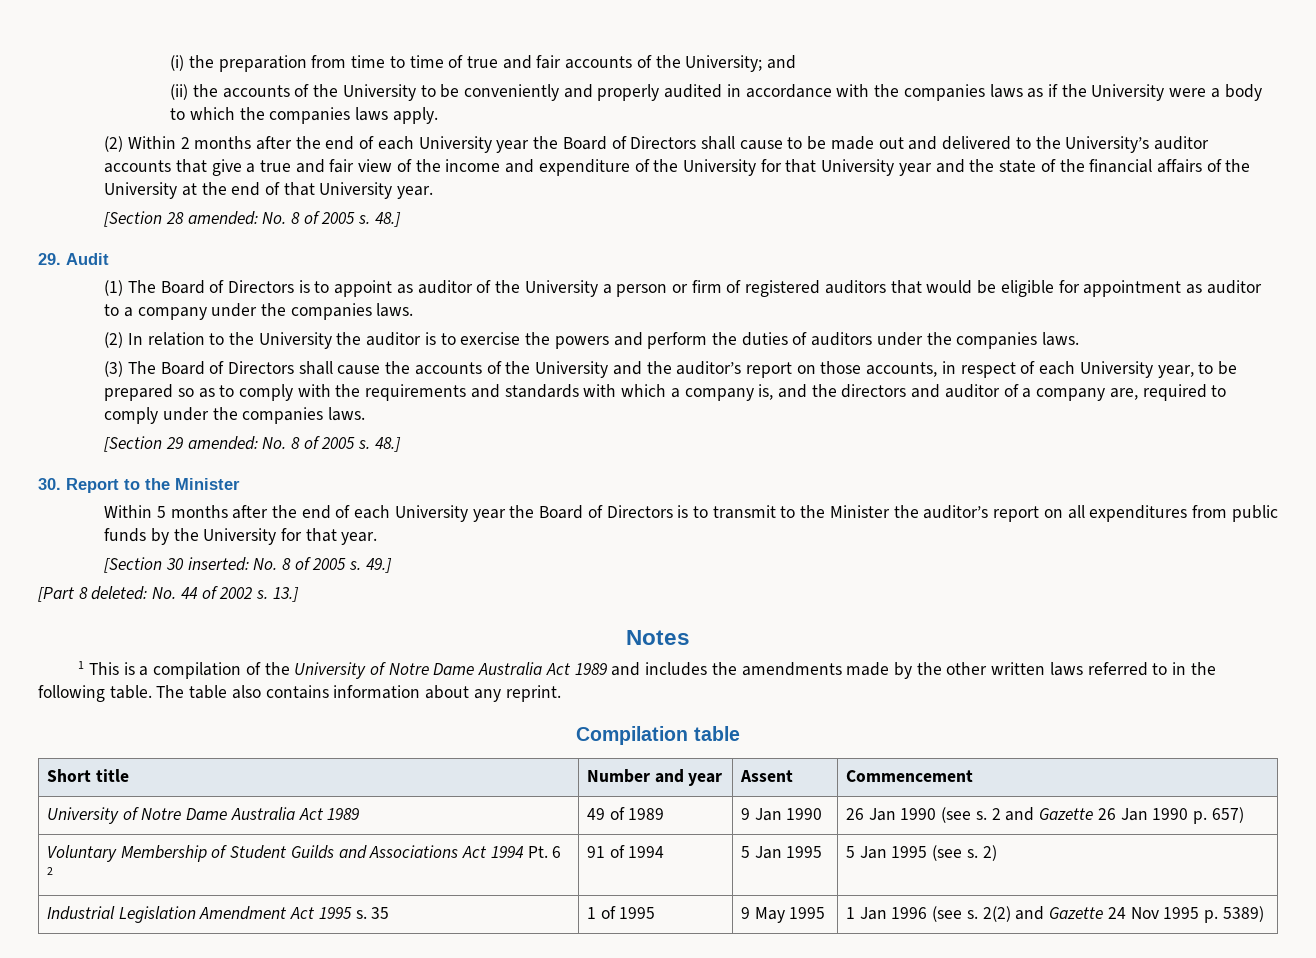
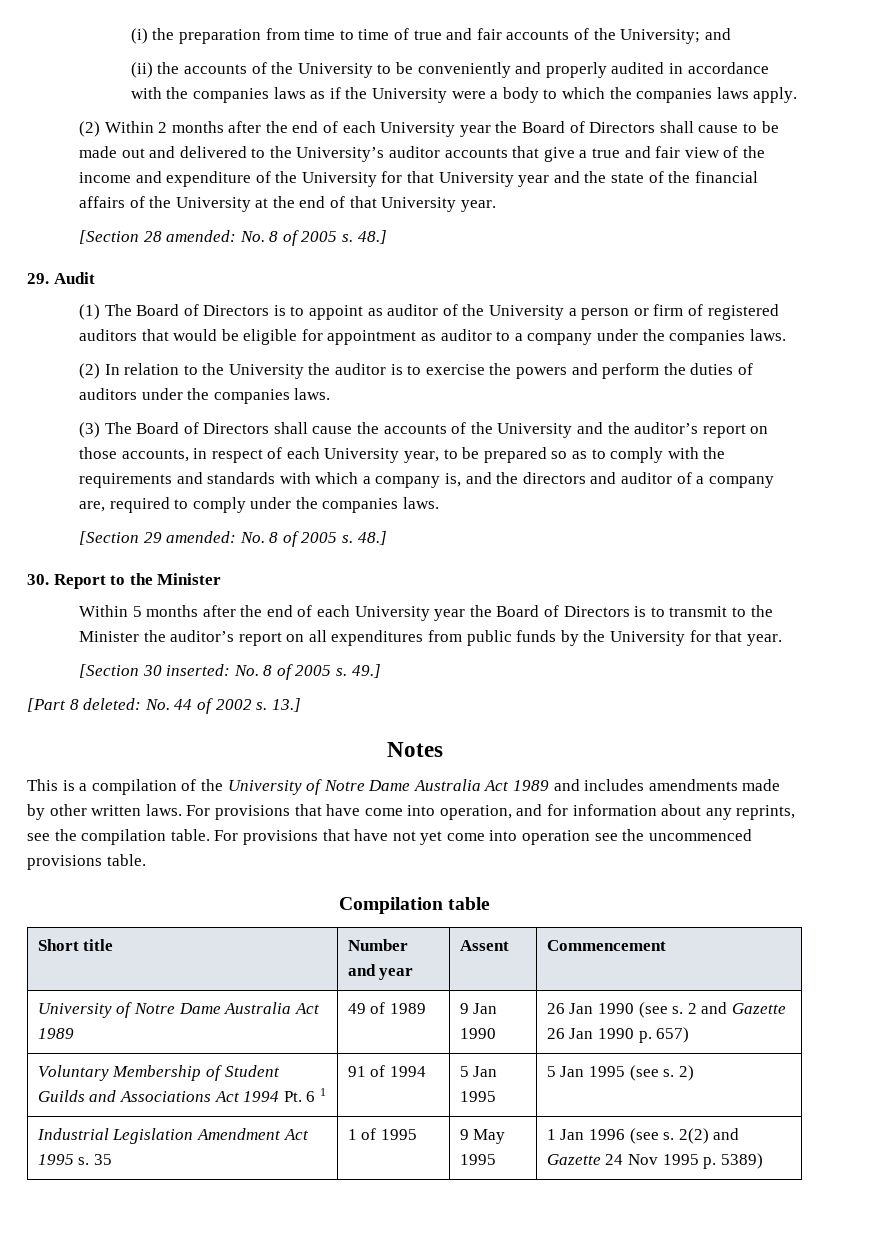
- 1 This is a compilation of the University of Notre Dame Australia Act 1989 and includes the amendments made by the other written laws referred to in the following table. The table also contains information about any reprint.
+ This is a compilation of the University of Notre Dame Australia Act 1989 and includes amendments made by other written laws. For provisions that have come into operation, and for information about any reprints, see the compilation table. For provisions that have not yet come into operation see the uncommenced provisions table.
- Voluntary Membership of Student Guilds and Associations Act 1994 Pt. 6 2 | 91 of 1994 | 5 Jan 1995 | 5 Jan 1995 (see s. 2)
+ Voluntary Membership of Student Guilds and Associations Act 1994 Pt. 6 1 | 91 of 1994 | 5 Jan 1995 | 5 Jan 1995 (see s. 2)

